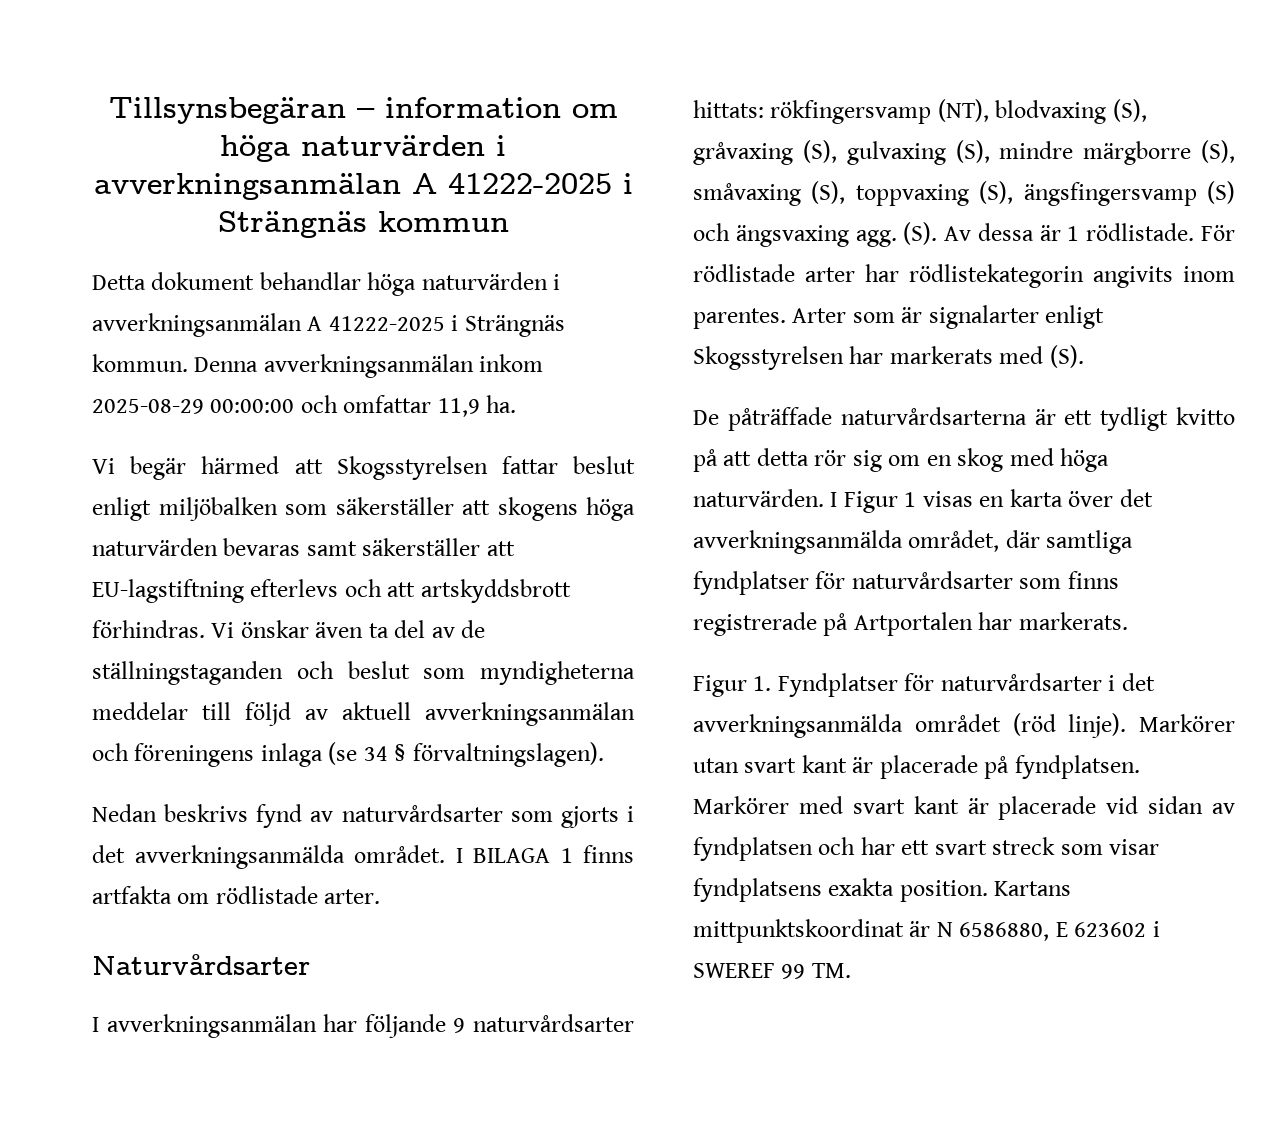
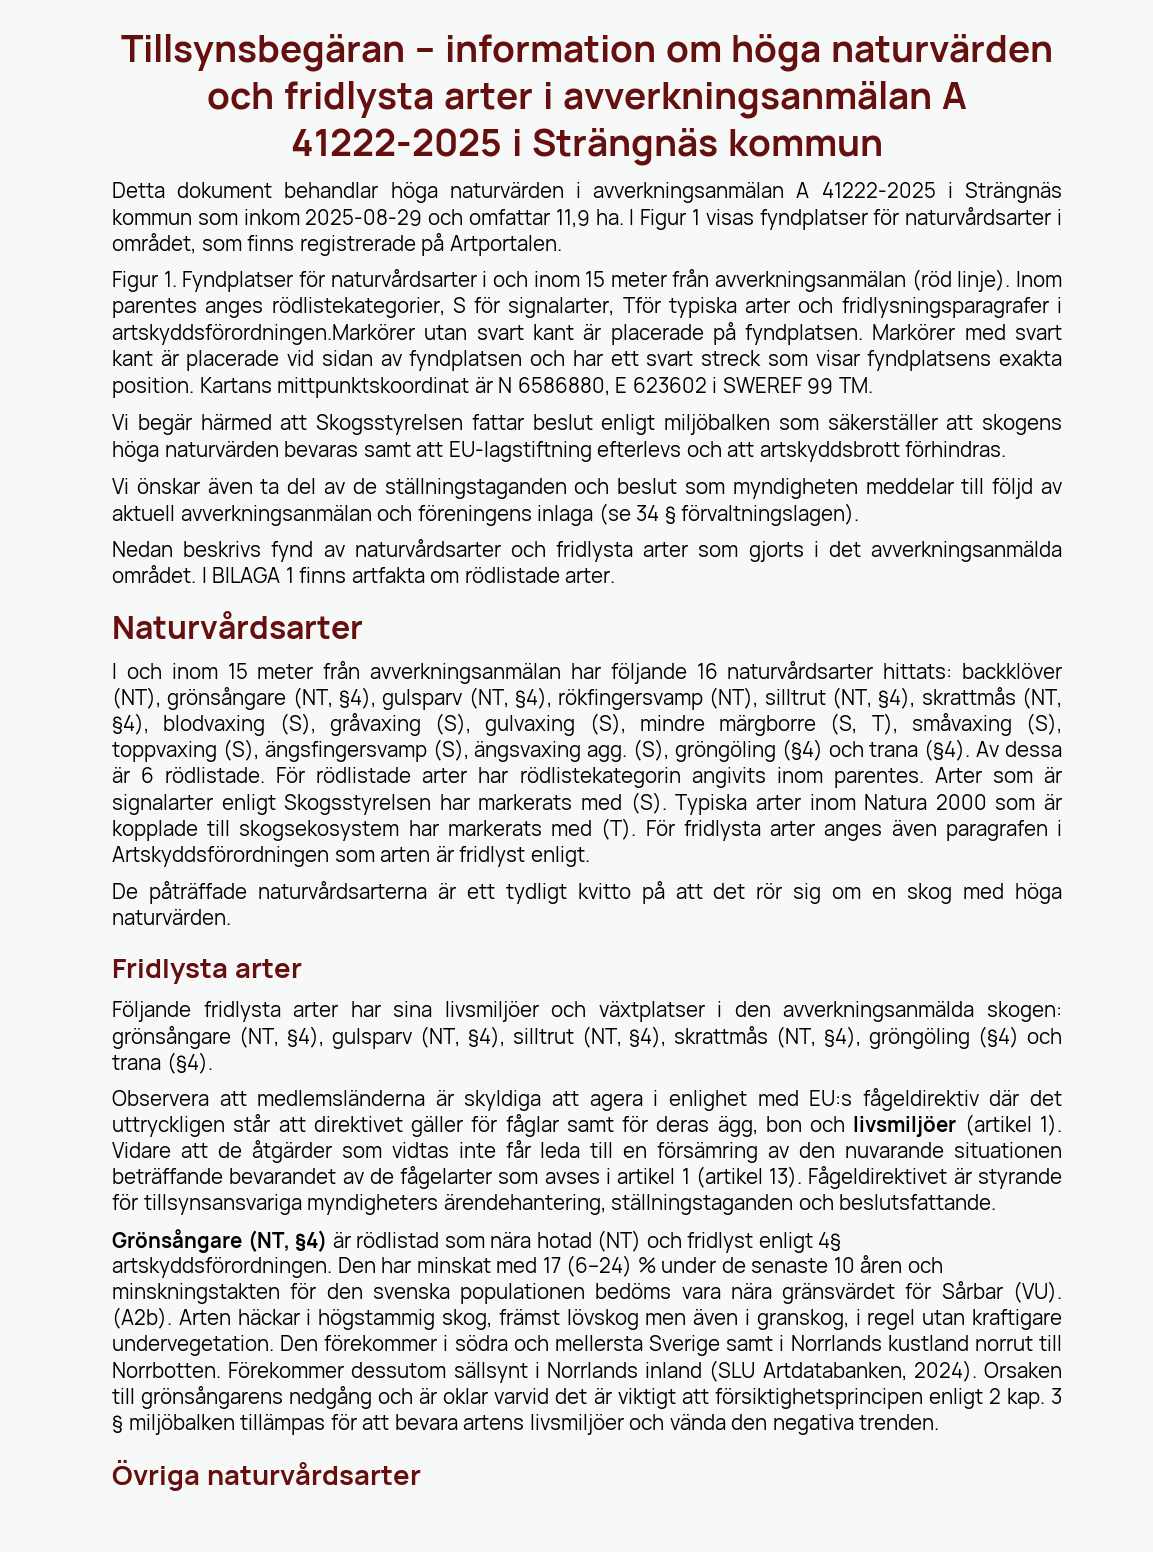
- Tillsynsbegäran – information om höga naturvärden i avverkningsanmälan A 41222-2025 i Strängnäs kommun
+ Tillsynsbegäran – information om höga naturvärden och fridlysta arter i avverkningsanmälan A 41222-2025 i Strängnäs kommun
- Detta dokument behandlar höga naturvärden i avverkningsanmälan A 41222-2025 i Strängnäs kommun. Denna avverkningsanmälan inkom 2025-08-29 00:00:00 och omfattar 11,9 ha.
- Vi begär härmed att Skogsstyrelsen fattar beslut enligt miljöbalken som säkerställer att skogens höga naturvärden bevaras samt säkerställer att EU-lagstiftning efterlevs och att artskyddsbrott förhindras. Vi önskar även ta del av de ställningstaganden och beslut som myndigheterna meddelar till följd av aktuell avverkningsanmälan och föreningens inlaga (se 34 § förvaltningslagen).
- Nedan beskrivs fynd av naturvårdsarter som gjorts i det avverkningsanmälda området. I BILAGA 1 finns artfakta om rödlistade arter.
- Naturvårdsarter
- I avverkningsanmälan har följande 9 naturvårdsarter hittats: rökfingersvamp (NT), blodvaxing (S), gråvaxing (S), gulvaxing (S), mindre märgborre (S), småvaxing (S), toppvaxing (S), ängsfingersvamp (S) och ängsvaxing agg. (S). Av dessa är 1 rödlistade. För rödlistade arter har rödlistekategorin angivits inom parentes. Arter som är signalarter enligt Skogsstyrelsen har markerats med (S).
- De påträffade naturvårdsarterna är ett tydligt kvitto på att detta rör sig om en skog med höga naturvärden. I Figur 1 visas en karta över det avverkningsanmälda området, där samtliga fyndplatser för naturvårdsarter som finns registrerade på Artportalen har markerats.
+ Detta dokument behandlar höga naturvärden i avverkningsanmälan A 41222-2025 i Strängnäs kommun som inkom 2025-08-29 och omfattar 11,9 ha. I Figur 1 visas fyndplatser för naturvårdsarter i området, som finns registrerade på Artportalen.
- Figur 1. Fyndplatser för naturvårdsarter i det avverkningsanmälda området (röd linje). Markörer utan svart kant är placerade på fyndplatsen.
+ Figur 1. Fyndplatser för naturvårdsarter i och inom 15 meter från avverkningsanmälan (röd linje). Inom parentes anges rödlistekategorier, S för signalarter, Tför typiska arter och fridlysningsparagrafer i artskyddsförordningen.Markörer utan svart kant är placerade på fyndplatsen.
+ Vi begär härmed att Skogsstyrelsen fattar beslut enligt miljöbalken som säkerställer att skogens höga naturvärden bevaras samt att EU-lagstiftning efterlevs och att artskyddsbrott förhindras.
+ Vi önskar även ta del av de ställningstaganden och beslut som myndigheten meddelar till följd av aktuell avverkningsanmälan och föreningens inlaga (se 34 § förvaltningslagen).
+ Nedan beskrivs fynd av naturvårdsarter och fridlysta arter som gjorts i det avverkningsanmälda området. I BILAGA 1 finns artfakta om rödlistade arter.
+ Naturvårdsarter
+ I och inom 15 meter från avverkningsanmälan har följande 16 naturvårdsarter hittats: backklöver (NT), grönsångare (NT, §4), gulsparv (NT, §4), rökfingersvamp (NT), silltrut (NT, §4), skrattmås (NT, §4), blodvaxing (S), gråvaxing (S), gulvaxing (S), mindre märgborre (S, T), småvaxing (S), toppvaxing (S), ängsfingersvamp (S), ängsvaxing agg. (S), gröngöling (§4) och trana (§4). Av dessa är 6 rödlistade. För rödlistade arter har rödlistekategorin angivits inom parentes. Arter som är signalarter enligt Skogsstyrelsen har markerats med (S). Typiska arter inom Natura 2000 som är kopplade till skogsekosystem har markerats med (T). För fridlysta arter anges även paragrafen i Artskyddsförordningen som arten är fridlyst enligt.
+ De påträffade naturvårdsarterna är ett tydligt kvitto på att det rör sig om en skog med höga naturvärden.
+ Fridlysta arter
+ Följande fridlysta arter har sina livsmiljöer och växtplatser i den avverkningsanmälda skogen: grönsångare (NT, §4), gulsparv (NT, §4), silltrut (NT, §4), skrattmås (NT, §4), gröngöling (§4) och trana (§4).
+ Observera att medlemsländerna är skyldiga att agera i enlighet med EU:s fågeldirektiv där det uttryckligen står att direktivet gäller för fåglar samt för deras ägg, bon och livsmiljöer (artikel 1). Vidare att de åtgärder som vidtas inte får leda till en försämring av den nuvarande situationen beträffande bevarandet av de fågelarter som avses i artikel 1 (artikel 13). Fågeldirektivet är styrande för tillsynsansvariga myndigheters ärendehantering, ställningstaganden och beslutsfattande.
+ Grönsångare (NT, §4) är rödlistad som nära hotad (NT) och fridlyst enligt 4§ artskyddsförordningen. Den har minskat med 17 (6–24) % under de senaste 10 åren och minskningstakten för den svenska populationen bedöms vara nära gränsvärdet för Sårbar (VU). (A2b). Arten häckar i högstammig skog, främst lövskog men även i granskog, i regel utan kraftigare undervegetation. Den förekommer i södra och mellersta Sverige samt i Norrlands kustland norrut till Norrbotten. Förekommer dessutom sällsynt i Norrlands inland (SLU Artdatabanken, 2024). Orsaken till grönsångarens nedgång och är oklar varvid det är viktigt att försiktighetsprincipen enligt 2 kap. 3 § miljöbalken tillämpas för att bevara artens livsmiljöer och vända den negativa trenden.
+ Övriga naturvårdsarter

